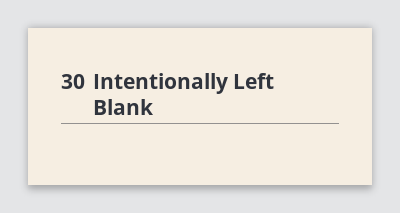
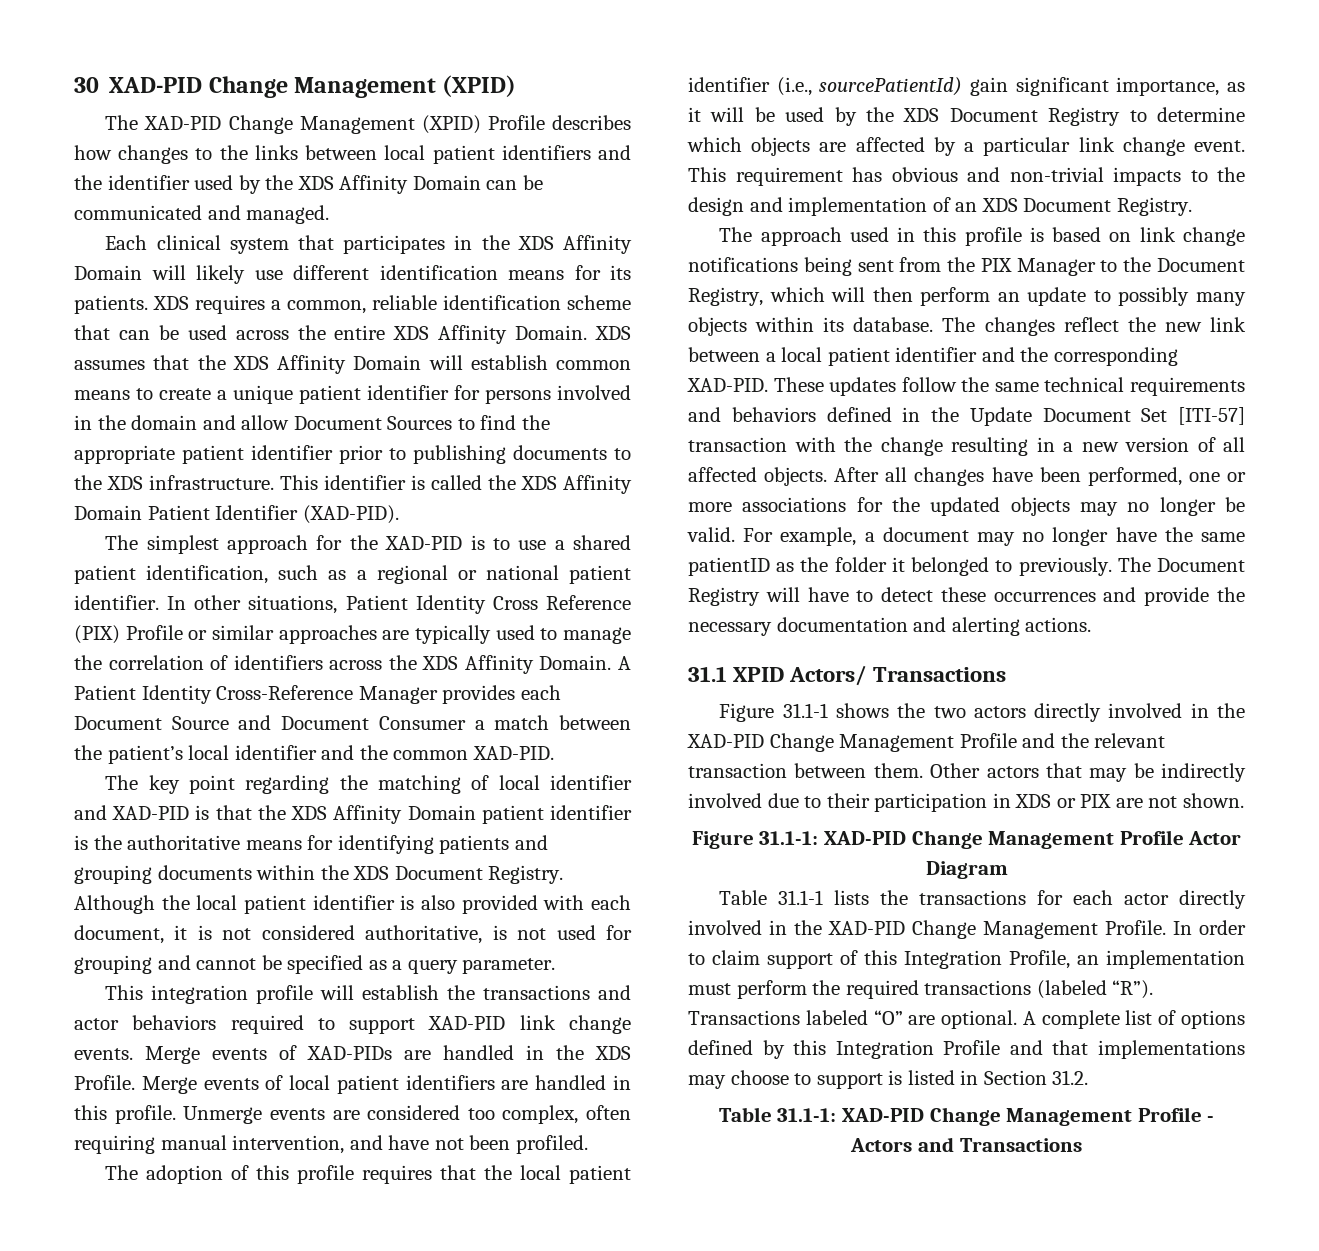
- 30 Intentionally Left Blank
+ 30 XAD-PID Change Management (XPID)
+ The XAD-PID Change Management (XPID) Profile describes how changes to the links between local patient identifiers and the identifier used by the XDS Affinity Domain can be communicated and managed.
+ Each clinical system that participates in the XDS Affinity Domain will likely use different identification means for its patients. XDS requires a common, reliable identification scheme that can be used across the entire XDS Affinity Domain. XDS assumes that the XDS Affinity Domain will establish common means to create a unique patient identifier for persons involved in the domain and allow Document Sources to find the appropriate patient identifier prior to publishing documents to the XDS infrastructure. This identifier is called the XDS Affinity Domain Patient Identifier (XAD-PID).
+ The simplest approach for the XAD-PID is to use a shared patient identification, such as a regional or national patient identifier. In other situations, Patient Identity Cross Reference (PIX) Profile or similar approaches are typically used to manage the correlation of identifiers across the XDS Affinity Domain. A Patient Identity Cross-Reference Manager provides each Document Source and Document Consumer a match between the patient’s local identifier and the common XAD-PID.
+ The key point regarding the matching of local identifier and XAD-PID is that the XDS Affinity Domain patient identifier is the authoritative means for identifying patients and grouping documents within the XDS Document Registry. Although the local patient identifier is also provided with each document, it is not considered authoritative, is not used for grouping and cannot be specified as a query parameter.
+ This integration profile will establish the transactions and actor behaviors required to support XAD-PID link change events. Merge events of XAD-PIDs are handled in the XDS Profile. Merge events of local patient identifiers are handled in this profile. Unmerge events are considered too complex, often requiring manual intervention, and have not been profiled.
+ The adoption of this profile requires that the local patient identifier (i.e., sourcePatientId) gain significant importance, as it will be used by the XDS Document Registry to determine which objects are affected by a particular link change event. This requirement has obvious and non-trivial impacts to the design and implementation of an XDS Document Registry.
+ The approach used in this profile is based on link change notifications being sent from the PIX Manager to the Document Registry, which will then perform an update to possibly many objects within its database. The changes reflect the new link between a local patient identifier and the corresponding XAD-PID. These updates follow the same technical requirements and behaviors defined in the Update Document Set [ITI-57] transaction with the change resulting in a new version of all affected objects. After all changes have been performed, one or more associations for the updated objects may no longer be valid. For example, a document may no longer have the same patientID as the folder it belonged to previously. The Document Registry will have to detect these occurrences and provide the necessary documentation and alerting actions.
+ 31.1 XPID Actors/ Transactions
+ Figure 31.1-1 shows the two actors directly involved in the XAD-PID Change Management Profile and the relevant transaction between them. Other actors that may be indirectly involved due to their participation in XDS or PIX are not shown.
+ Figure 31.1-1: XAD-PID Change Management Profile Actor Diagram
+ Table 31.1-1 lists the transactions for each actor directly involved in the XAD-PID Change Management Profile. In order to claim support of this Integration Profile, an implementation must perform the required transactions (labeled “R”). Transactions labeled “O” are optional. A complete list of options defined by this Integration Profile and that implementations may choose to support is listed in Section 31.2.
+ Table 31.1-1: XAD-PID Change Management Profile - Actors and Transactions

